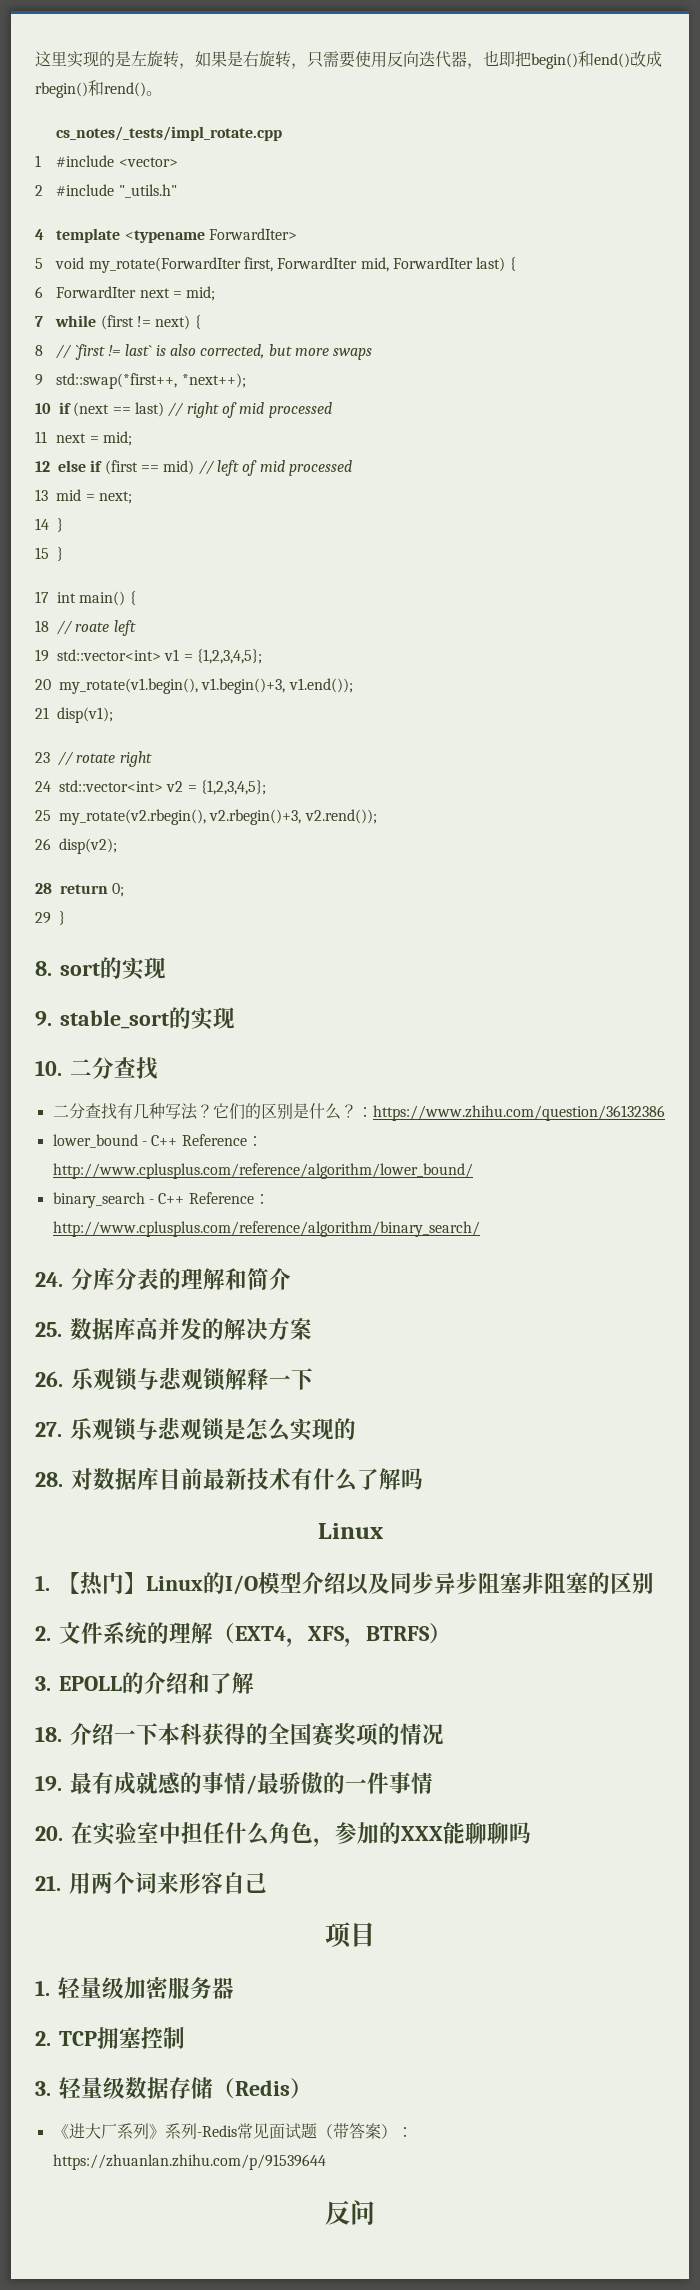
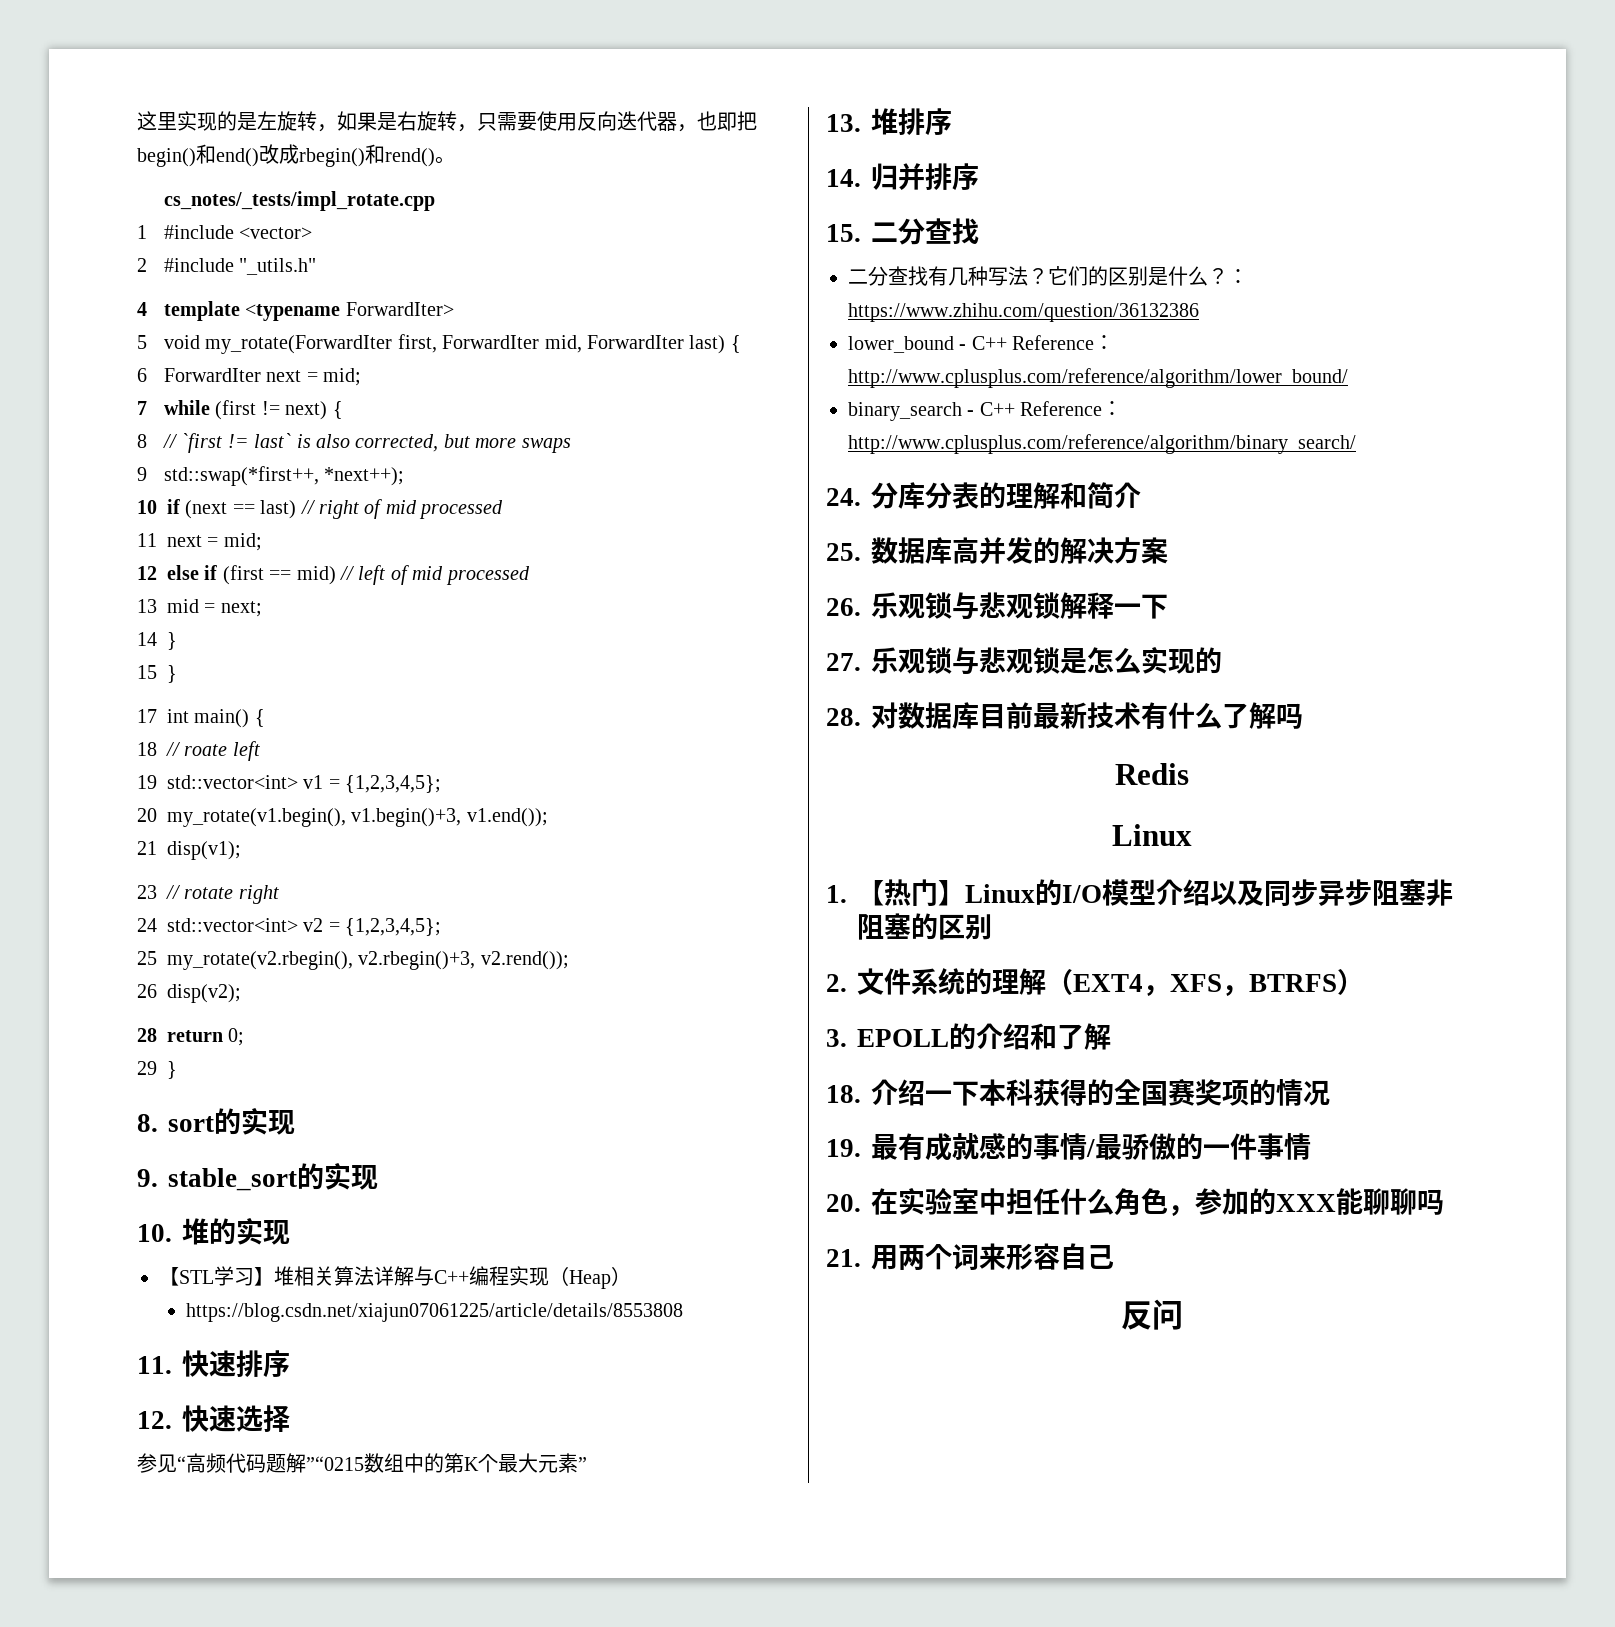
- 10.二分查找
+ 10.堆的实现
+ 【STL学习】堆相关算法详解与C++编程实现（Heap）
+ https://blog.csdn.net/xiajun07061225/article/details/8553808
+ 11.快速排序
+ 12.快速选择
+ 参见“高频代码题解”“0215数组中的第K个最大元素”
+ 13.堆排序
+ 14.归并排序
+ 15.二分查找
+ Redis
- 项目
- 1.轻量级加密服务器
- 2. TCP拥塞控制
- 3.轻量级数据存储（Redis）
- 《进大厂系列》系列-Redis常见面试题（带答案）：https://zhuanlan.zhihu.com/p/91539644

